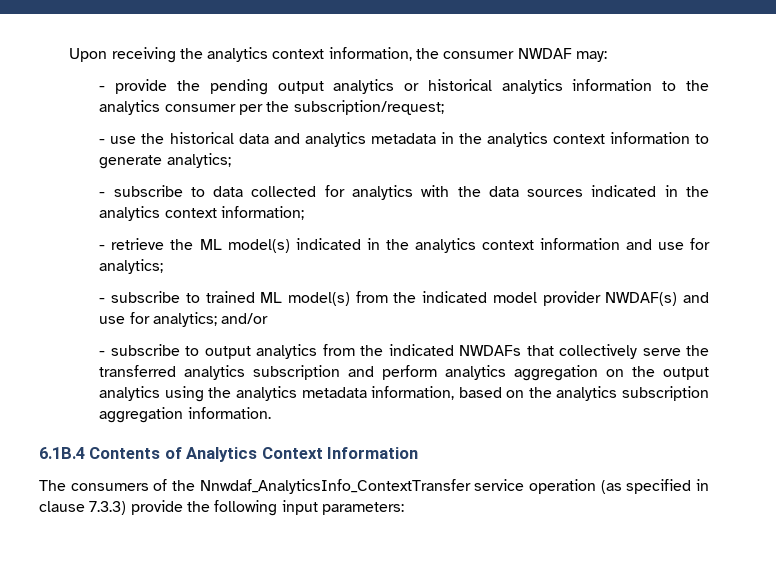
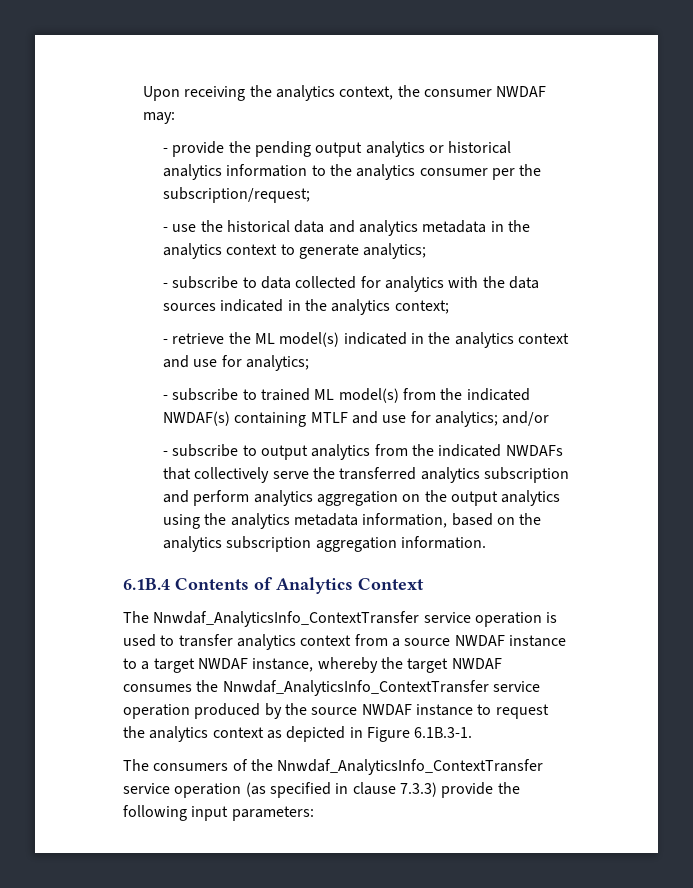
- Upon receiving the analytics context information, the consumer NWDAF may:
+ Upon receiving the analytics context, the consumer NWDAF may:
- - use the historical data and analytics metadata in the analytics context information to generate analytics;
+ - use the historical data and analytics metadata in the analytics context to generate analytics;
- - subscribe to data collected for analytics with the data sources indicated in the analytics context information;
+ - subscribe to data collected for analytics with the data sources indicated in the analytics context;
- - retrieve the ML model(s) indicated in the analytics context information and use for analytics;
+ - retrieve the ML model(s) indicated in the analytics context and use for analytics;
- - subscribe to trained ML model(s) from the indicated model provider NWDAF(s) and use for analytics; and/or
+ - subscribe to trained ML model(s) from the indicated NWDAF(s) containing MTLF and use for analytics; and/or
- 6.1B.4 Contents of Analytics Context Information
+ 6.1B.4 Contents of Analytics Context
+ The Nnwdaf_AnalyticsInfo_ContextTransfer service operation is used to transfer analytics context from a source NWDAF instance to a target NWDAF instance, whereby the target NWDAF consumes the Nnwdaf_AnalyticsInfo_ContextTransfer service operation produced by the source NWDAF instance to request the analytics context as depicted in Figure 6.1B.3-1.

